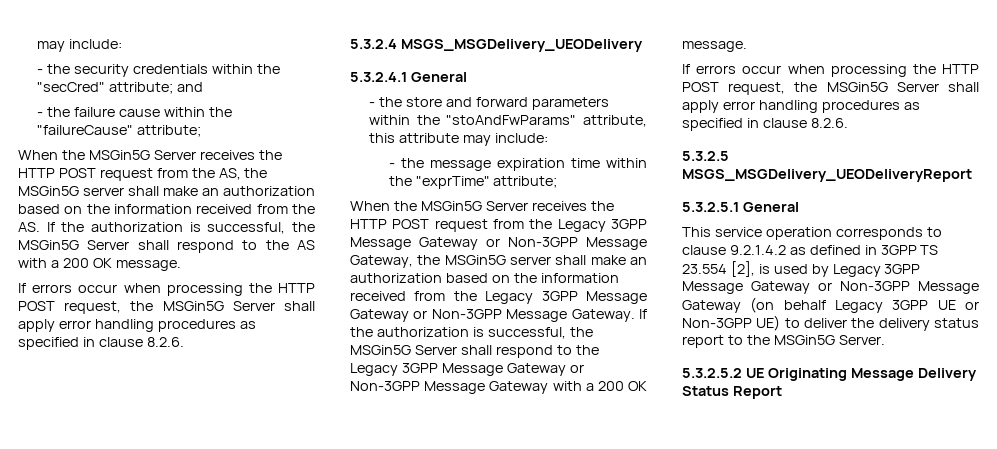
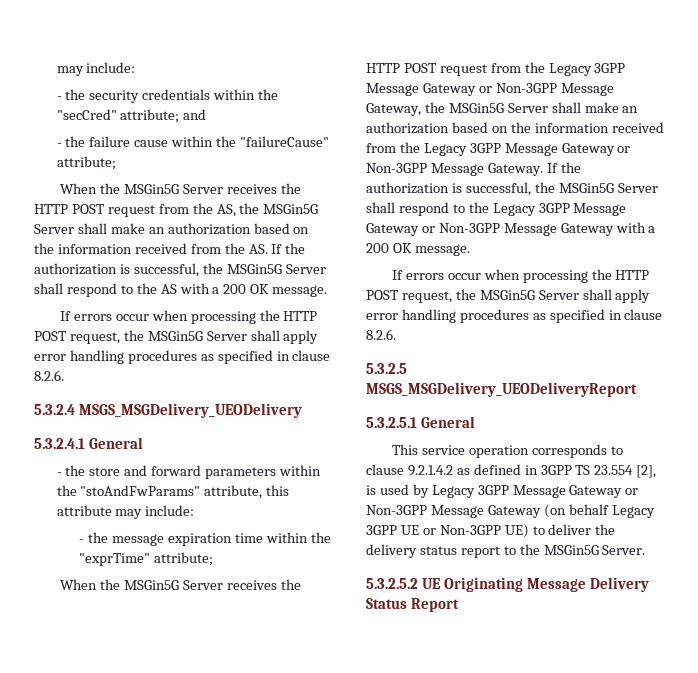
- When the MSGin5G Server receives the HTTP POST request from the AS, the MSGin5G server shall make an authorization based on the information received from the AS. If the authorization is successful, the MSGin5G Server shall respond to the AS with a 200 OK message.
+ When the MSGin5G Server receives the HTTP POST request from the AS, the MSGin5G Server shall make an authorization based on the information received from the AS. If the authorization is successful, the MSGin5G Server shall respond to the AS with a 200 OK message.
- When the MSGin5G Server receives the HTTP POST request from the Legacy 3GPP Message Gateway or Non-3GPP Message Gateway, the MSGin5G server shall make an authorization based on the information received from the Legacy 3GPP Message Gateway or Non-3GPP Message Gateway.
+ When the MSGin5G Server receives the HTTP POST request from the Legacy 3GPP Message Gateway or Non-3GPP Message Gateway, the MSGin5G Server shall make an authorization based on the information received from the Legacy 3GPP Message Gateway or Non-3GPP Message Gateway.

